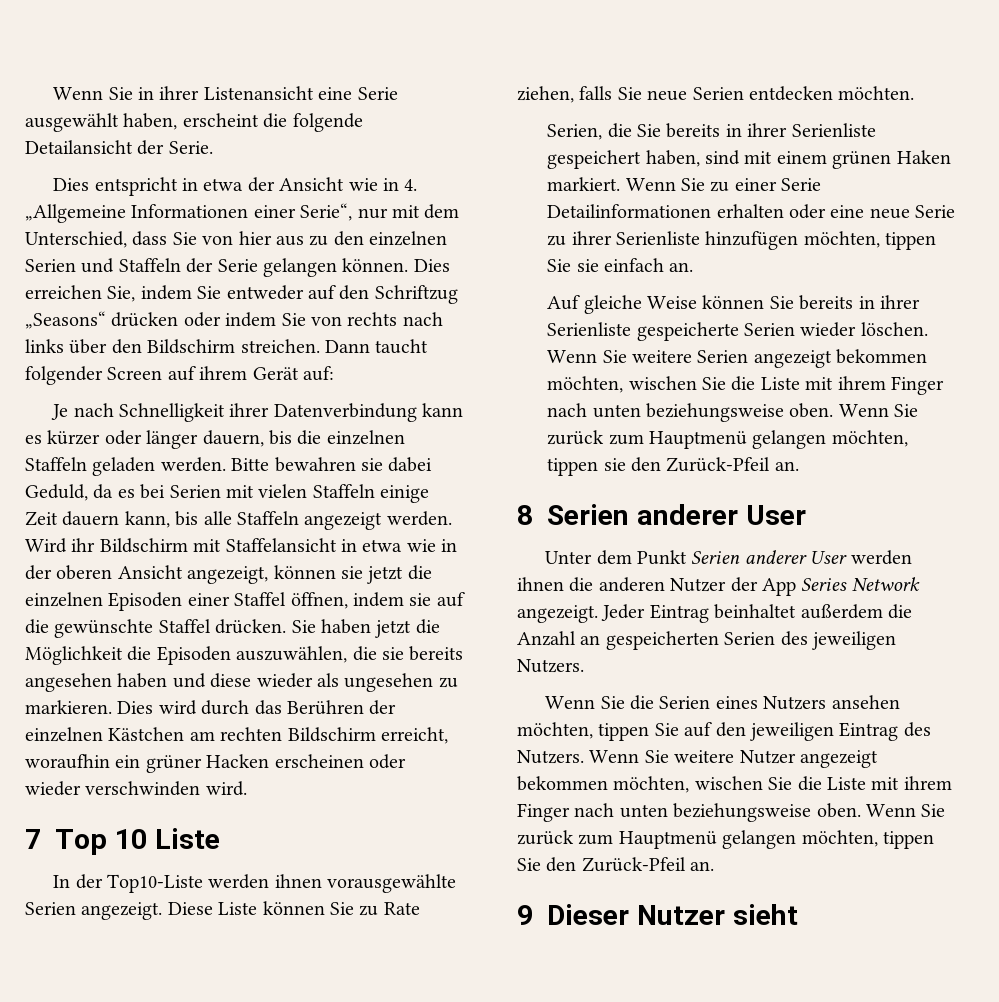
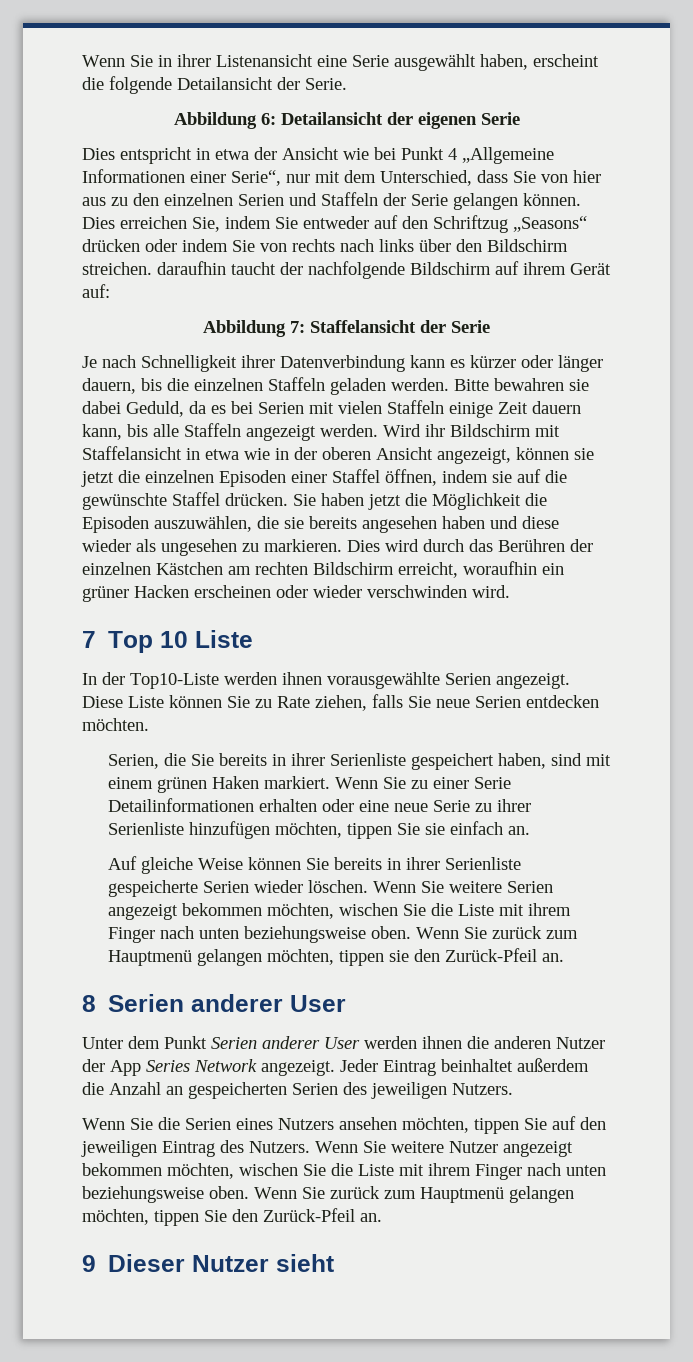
+ Abbildung 6: Detailansicht der eigenen Serie
- Dies entspricht in etwa der Ansicht wie in 4. „Allgemeine Informationen einer Serie“, nur mit dem Unterschied, dass Sie von hier aus zu den einzelnen Serien und Staffeln der Serie gelangen können.
+ Dies entspricht in etwa der Ansicht wie bei Punkt 4 „Allgemeine Informationen einer Serie“, nur mit dem Unterschied, dass Sie von hier aus zu den einzelnen Serien und Staffeln der Serie gelangen können.
- Dies erreichen Sie, indem Sie entweder auf den Schriftzug „Seasons“ drücken oder indem Sie von rechts nach links über den Bildschirm streichen. Dann taucht folgender Screen auf ihrem Gerät auf:
+ Dies erreichen Sie, indem Sie entweder auf den Schriftzug „Seasons“ drücken oder indem Sie von rechts nach links über den Bildschirm streichen. daraufhin taucht der nachfolgende Bildschirm auf ihrem Gerät auf:
+ Abbildung 7: Staffelansicht der Serie

